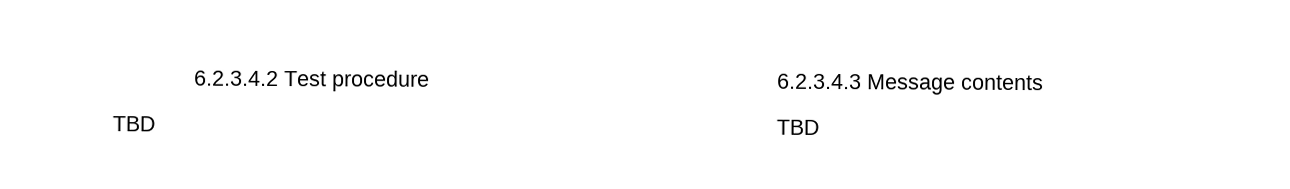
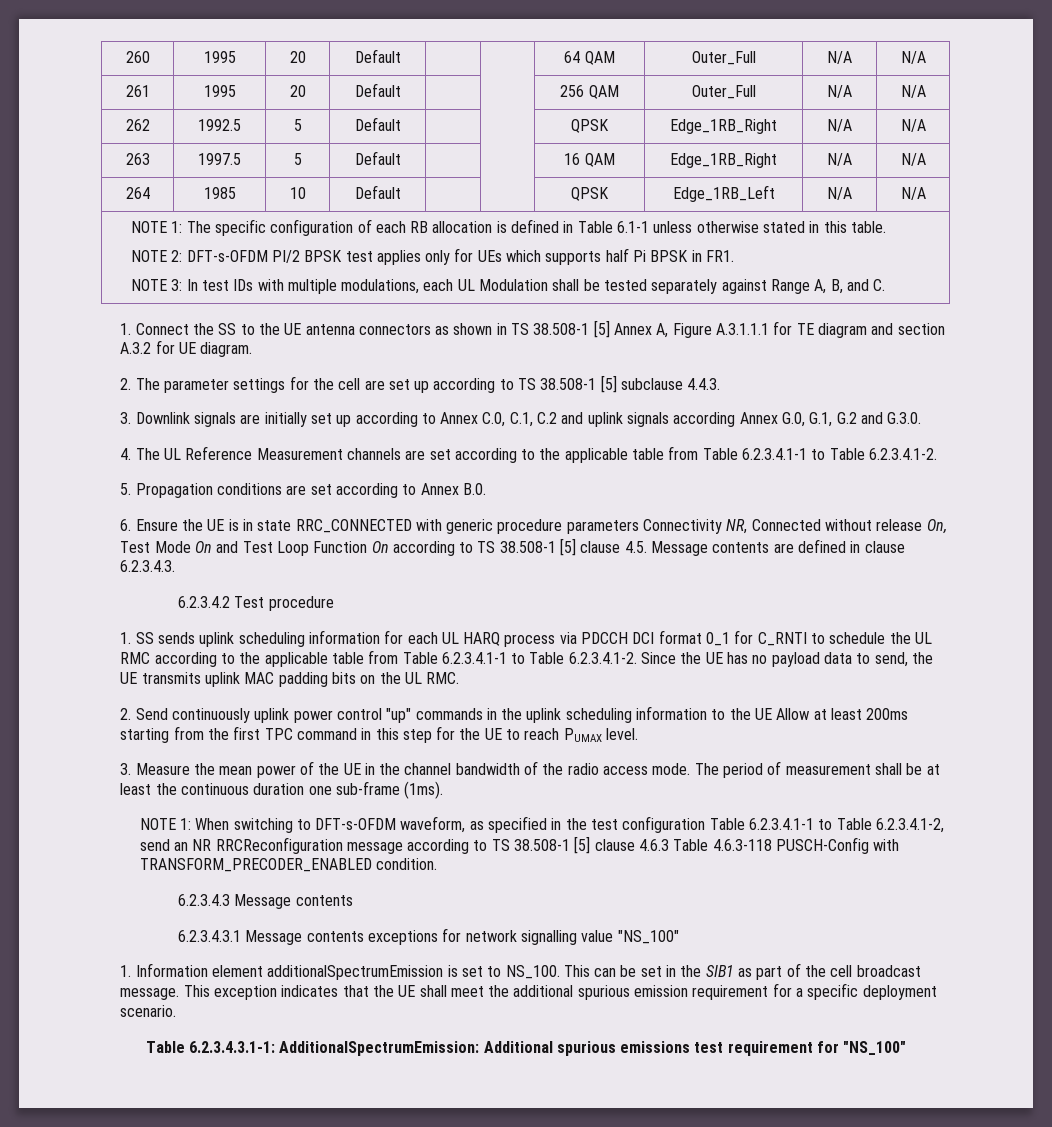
+ 260 | 1995 | 20 | Default | | | 64 QAM | Outer_Full | N/A | N/A
+ 261 | 1995 | 20 | Default | | | 256 QAM | Outer_Full | N/A | N/A
+ 262 | 1992.5 | 5 | Default | | | QPSK | Edge_1RB_Right | N/A | N/A
+ 263 | 1997.5 | 5 | Default | | | 16 QAM | Edge_1RB_Right | N/A | N/A
+ 264 | 1985 | 10 | Default | | | QPSK | Edge_1RB_Left | N/A | N/A
+ NOTE 1: The specific configuration of each RB allocation is defined in Table 6.1-1 unless otherwise stated in this table.
+ NOTE 2: DFT-s-OFDM PI/2 BPSK test applies only for UEs which supports half Pi BPSK in FR1.
+ NOTE 3: In test IDs with multiple modulations, each UL Modulation shall be tested separately against Range A, B, and C.
+ 1. Connect the SS to the UE antenna connectors as shown in TS 38.508-1 [5] Annex A, Figure A.3.1.1.1 for TE diagram and section A.3.2 for UE diagram.
+ 2. The parameter settings for the cell are set up according to TS 38.508-1 [5] subclause 4.4.3.
+ 3. Downlink signals are initially set up according to Annex C.0, C.1, C.2 and uplink signals according Annex G.0, G.1, G.2 and G.3.0.
+ 4. The UL Reference Measurement channels are set according to the applicable table from Table 6.2.3.4.1-1 to Table 6.2.3.4.1-2.
+ 5. Propagation conditions are set according to Annex B.0.
+ 6. Ensure the UE is in state RRC_CONNECTED with generic procedure parameters Connectivity NR, Connected without release On, Test Mode On and Test Loop Function On according to TS 38.508-1 [5] clause 4.5. Message contents are defined in clause 6.2.3.4.3.
  6.2.3.4.2 Test procedure
- TBD
+ 1. SS sends uplink scheduling information for each UL HARQ process via PDCCH DCI format 0_1 for C_RNTI to schedule the UL RMC according to the applicable table from Table 6.2.3.4.1-1 to Table 6.2.3.4.1-2. Since the UE has no payload data to send, the UE transmits uplink MAC padding bits on the UL RMC.
+ 2. Send continuously uplink power control "up" commands in the uplink scheduling information to the UE Allow at least 200ms starting from the first TPC command in this step for the UE to reach PUMAX level.
+ 3. Measure the mean power of the UE in the channel bandwidth of the radio access mode. The period of measurement shall be at least the continuous duration one sub-frame (1ms).
+ NOTE 1: When switching to DFT-s-OFDM waveform, as specified in the test configuration Table 6.2.3.4.1-1 to Table 6.2.3.4.1-2, send an NR RRCReconfiguration message according to TS 38.508-1 [5] clause 4.6.3 Table 4.6.3-118 PUSCH-Config with TRANSFORM_PRECODER_ENABLED condition.
  6.2.3.4.3 Message contents
- TBD
+ 6.2.3.4.3.1 Message contents exceptions for network signalling value "NS_100"
+ 1. Information element additionalSpectrumEmission is set to NS_100. This can be set in the SIB1 as part of the cell broadcast message. This exception indicates that the UE shall meet the additional spurious emission requirement for a specific deployment scenario.
+ Table 6.2.3.4.3.1-1: AdditionalSpectrumEmission: Additional spurious emissions test requirement for "NS_100"

